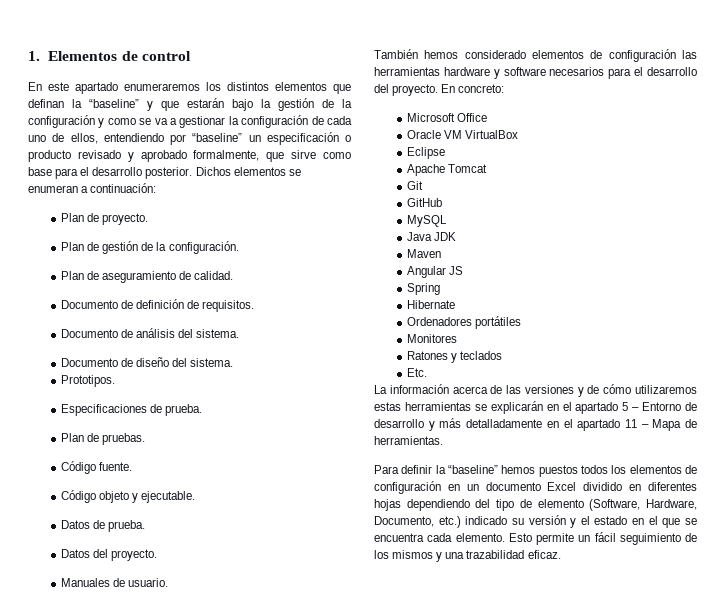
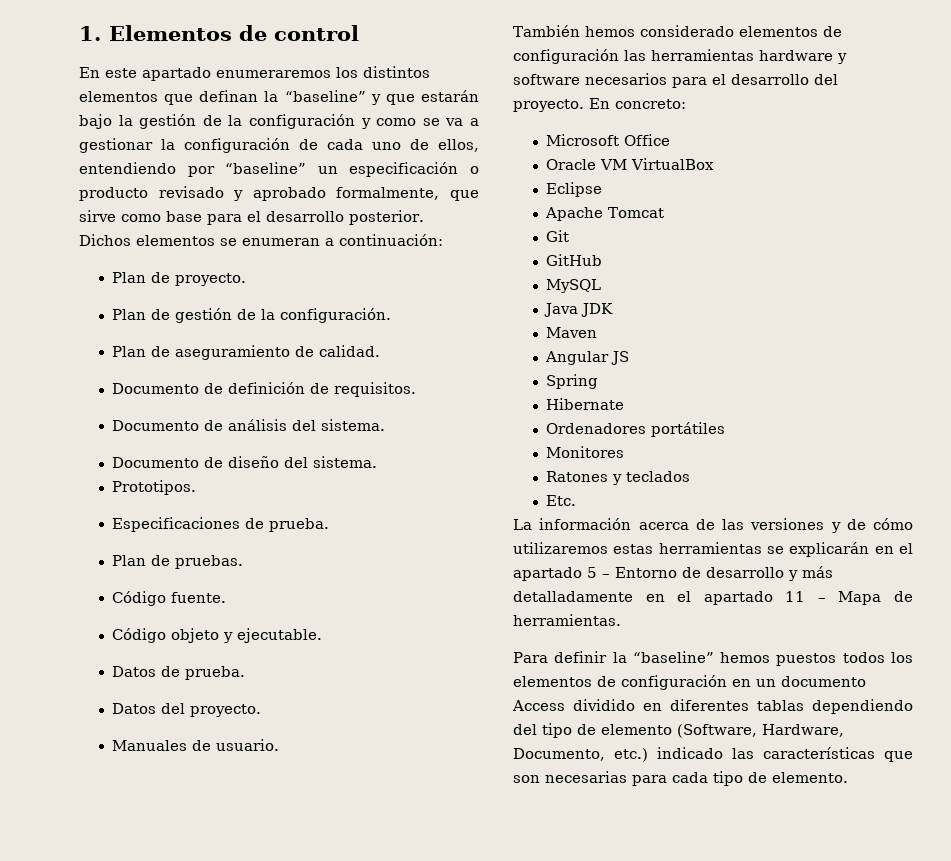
- Para definir la “baseline” hemos puestos todos los elementos de configuración en un documento Excel dividido en diferentes hojas dependiendo del tipo de elemento (Software, Hardware, Documento, etc.) indicado su versión y el estado en el que se encuentra cada elemento. Esto permite un fácil seguimiento de los mismos y una trazabilidad eficaz.
+ Para definir la “baseline” hemos puestos todos los elementos de configuración en un documento Access dividido en diferentes tablas dependiendo del tipo de elemento (Software, Hardware, Documento, etc.) indicado las características que son necesarias para cada tipo de elemento.

